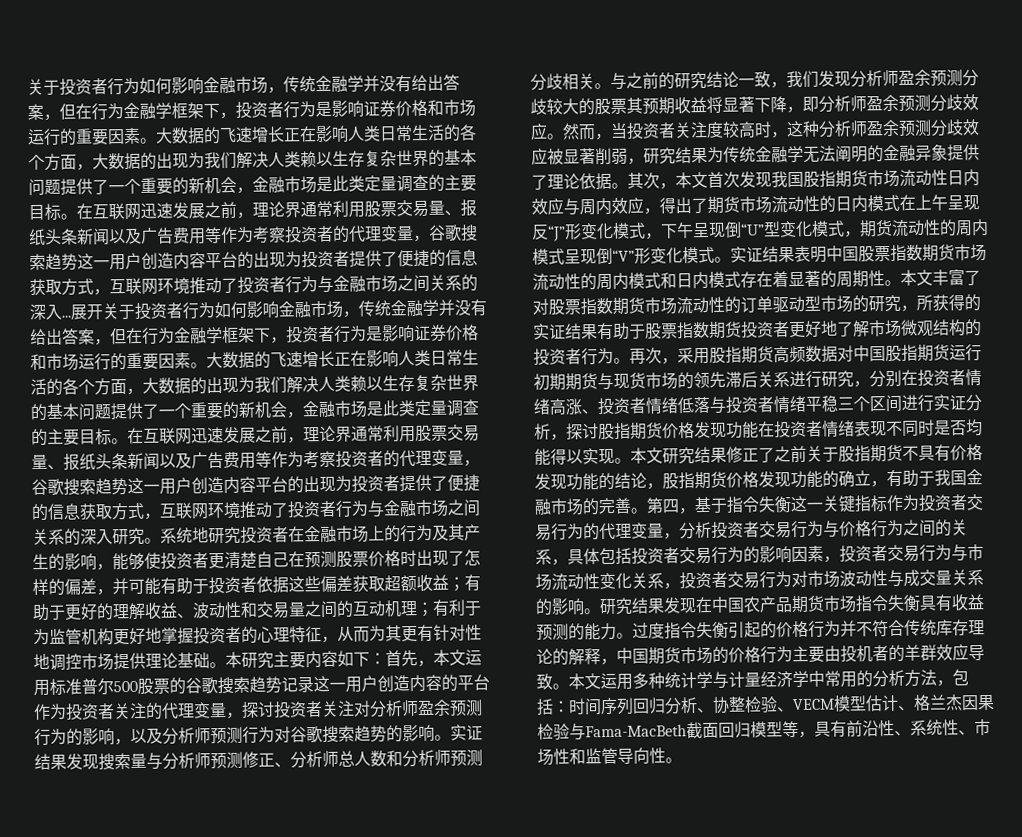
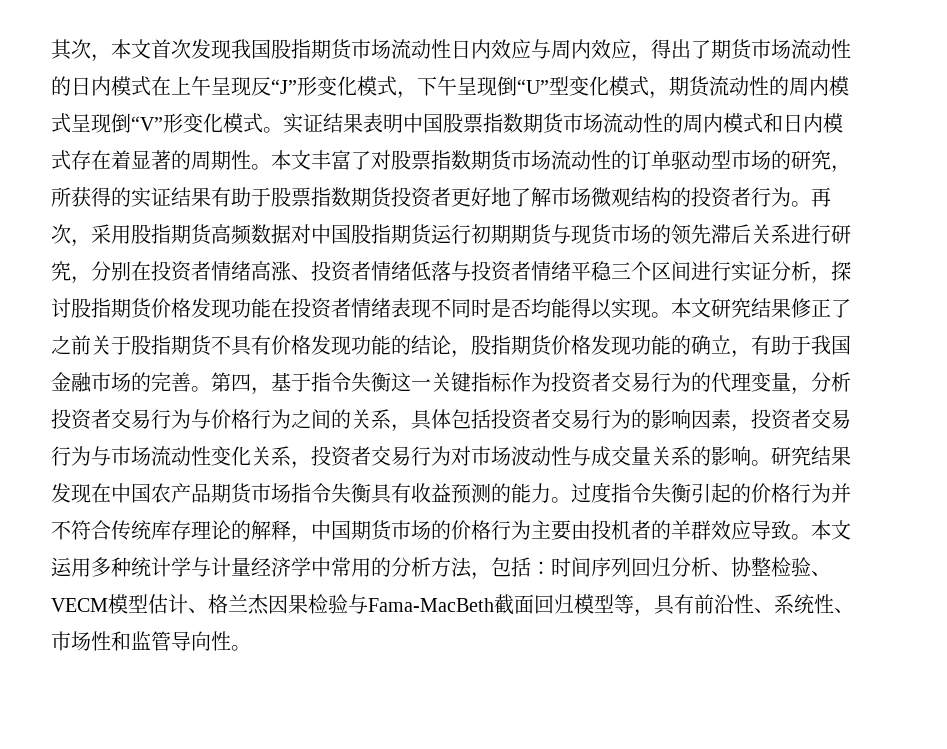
- 关于投资者行为如何影响金融市场，传统金融学并没有给出答案，但在行为金融学框架下，投资者行为是影响证券价格和市场运行的重要因素。大数据的飞速增长正在影响人类日常生活的各个方面，大数据的出现为我们解决人类赖以生存复杂世界的基本问题提供了一个重要的新机会，金融市场是此类定量调查的主要目标。在互联网迅速发展之前，理论界通常利用股票交易量、报纸头条新闻以及广告费用等作为考察投资者的代理变量，谷歌搜索趋势这一用户创造内容平台的出现为投资者提供了便捷的信息获取方式，互联网环境推动了投资者行为与金融市场之间关系的深入...展开关于投资者行为如何影响金融市场，传统金融学并没有给出答案，但在行为金融学框架下，投资者行为是影响证券价格和市场运行的重要因素。大数据的飞速增长正在影响人类日常生活的各个方面，大数据的出现为我们解决人类赖以生存复杂世界的基本问题提供了一个重要的新机会，金融市场是此类定量调查的主要目标。在互联网迅速发展之前，理论界通常利用股票交易量、报纸头条新闻以及广告费用等作为考察投资者的代理变量，谷歌搜索趋势这一用户创造内容平台的出现为投资者提供了便捷的信息获取方式，互联网环境推动了投资者行为与金融市场之间关系的深入研究。系统地研究投资者在金融市场上的行为及其产生的影响，能够使投资者更清楚自己在预测股票价格时出现了怎样的偏差，并可能有助于投资者依据这些偏差获取超额收益；有助于更好的理解收益、波动性和交易量之间的互动机理；有利于为监管机构更好地掌握投资者的心理特征，从而为其更有针对性地调控市场提供理论基础。本研究主要内容如下：首先，本文运用标准普尔500股票的谷歌搜索趋势记录这一用户创造内容的平台作为投资者关注的代理变量，探讨投资者关注对分析师盈余预测行为的影响，以及分析师预测行为对谷歌搜索趋势的影响。实证结果发现搜索量与分析师预测修正、分析师总人数和分析师预测分歧相关。与之前的研究结论一致，我们发现分析师盈余预测分歧较大的股票其预期收益将显著下降，即分析师盈余预测分歧效应。然而，当投资者关注度较高时，这种分析师盈余预测分歧效应被显著削弱，研究结果为传统金融学无法阐明的金融异象提供了理论依据。

